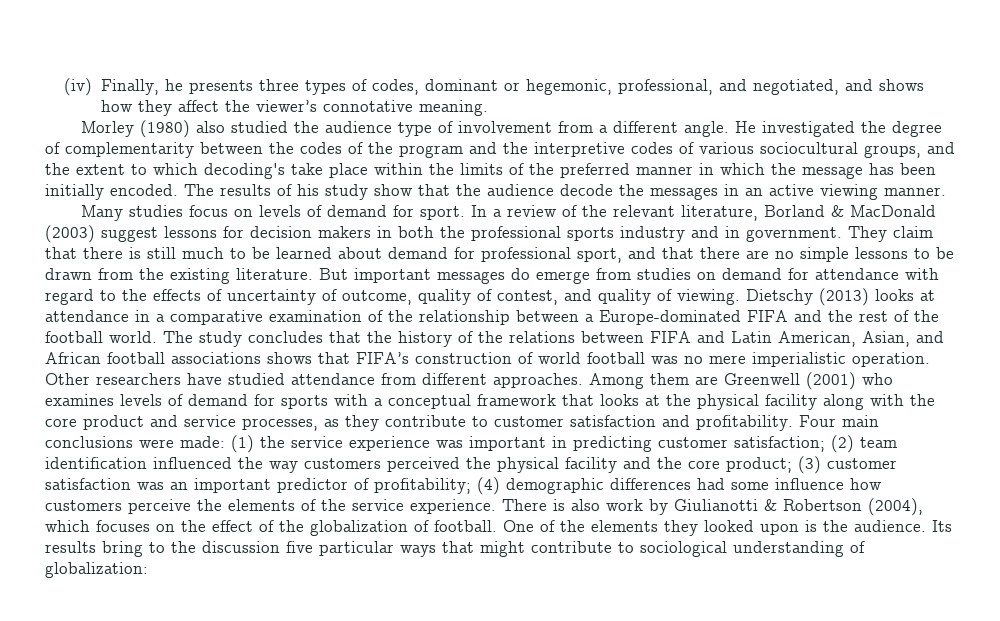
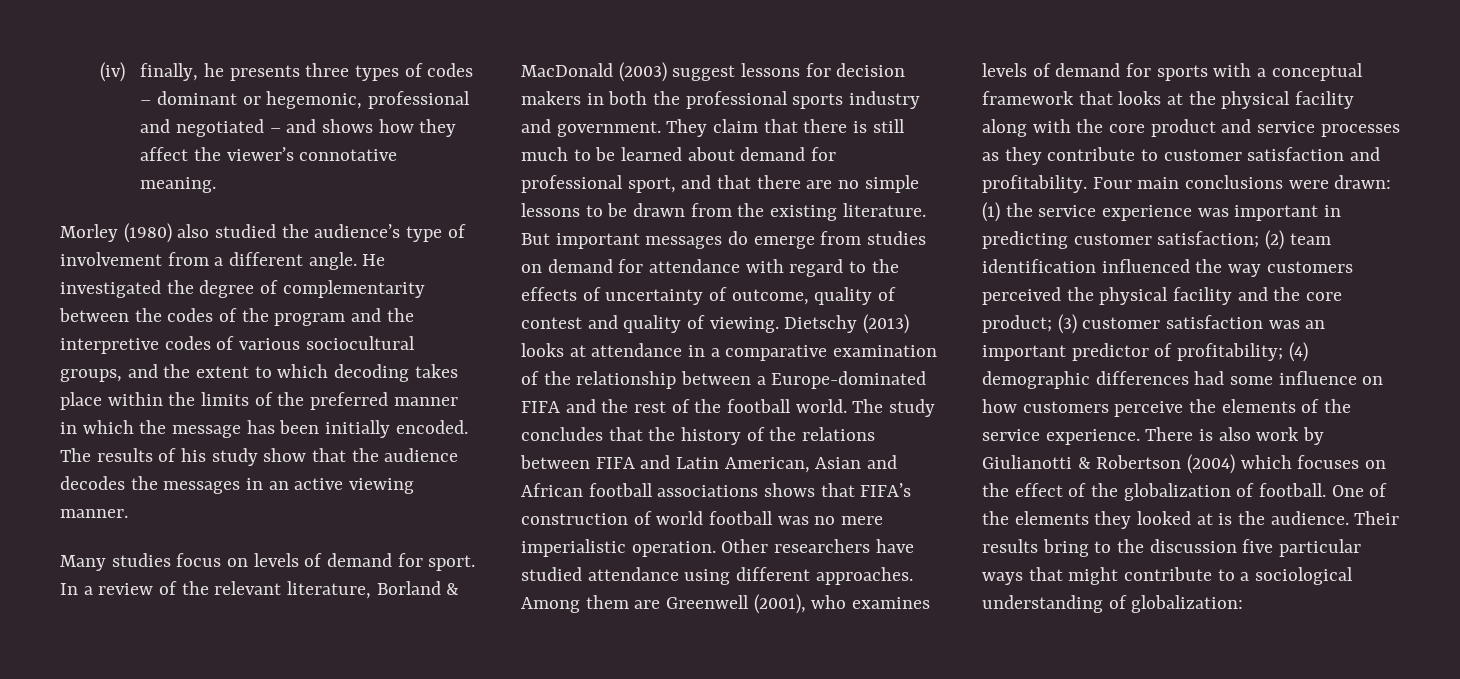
- (iv) Finally, he presents three types of codes, dominant or hegemonic, professional, and negotiated, and shows how they affect the viewer’s connotative meaning.
+ (iv) finally, he presents three types of codes – dominant or hegemonic, professional and negotiated – and shows how they affect the viewer’s connotative meaning.
- Morley (1980) also studied the audience type of involvement from a different angle.
+ Morley (1980) also studied the audience’s type of involvement from a different angle.
- He investigated the degree of complementarity between the codes of the program and the interpretive codes of various sociocultural groups, and the extent to which decoding's take place within the limits of the preferred manner in which the message has been initially encoded.
+ He investigated the degree of complementarity between the codes of the program and the interpretive codes of various sociocultural groups, and the extent to which decoding takes place within the limits of the preferred manner in which the message has been initially encoded.
- The results of his study show that the audience decode the messages in an active viewing manner.
+ The results of his study show that the audience decodes the messages in an active viewing manner.
- In a review of the relevant literature, Borland & MacDonald (2003) suggest lessons for decision makers in both the professional sports industry and in government.
+ In a review of the relevant literature, Borland & MacDonald (2003) suggest lessons for decision makers in both the professional sports industry and government.
- But important messages do emerge from studies on demand for attendance with regard to the effects of uncertainty of outcome, quality of contest, and quality of viewing.
+ But important messages do emerge from studies on demand for attendance with regard to the effects of uncertainty of outcome, quality of contest and quality of viewing.
- The study concludes that the history of the relations between FIFA and Latin American, Asian, and African football associations shows that FIFA’s construction of world football was no mere imperialistic operation.
+ The study concludes that the history of the relations between FIFA and Latin American, Asian and African football associations shows that FIFA’s construction of world football was no mere imperialistic operation.
- Other researchers have studied attendance from different approaches.
+ Other researchers have studied attendance using different approaches.
- Among them are Greenwell (2001) who examines levels of demand for sports with a conceptual framework that looks at the physical facility along with the core product and service processes, as they contribute to customer satisfaction and profitability.
+ Among them are Greenwell (2001), who examines levels of demand for sports with a conceptual framework that looks at the physical facility along with the core product and service processes as they contribute to customer satisfaction and profitability.
- Four main conclusions were made: (1) the service experience was important in predicting customer satisfaction; (2) team identification influenced the way customers perceived the physical facility and the core product; (3) customer satisfaction was an important predictor of profitability; (4) demographic differences had some influence how customers perceive the elements of the service experience.
+ Four main conclusions were drawn: (1) the service experience was important in predicting customer satisfaction; (2) team identification influenced the way customers perceived the physical facility and the core product; (3) customer satisfaction was an important predictor of profitability; (4) demographic differences had some influence on how customers perceive the elements of the service experience.
- There is also work by Giulianotti & Robertson (2004), which focuses on the effect of the globalization of football.
+ There is also work by Giulianotti & Robertson (2004) which focuses on the effect of the globalization of football.
- One of the elements they looked upon is the audience.
+ One of the elements they looked at is the audience.
- Its results bring to the discussion five particular ways that might contribute to sociological understanding of globalization:
+ Their results bring to the discussion five particular ways that might contribute to a sociological understanding of globalization:

